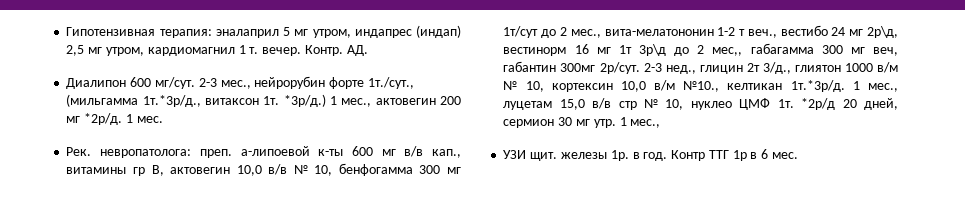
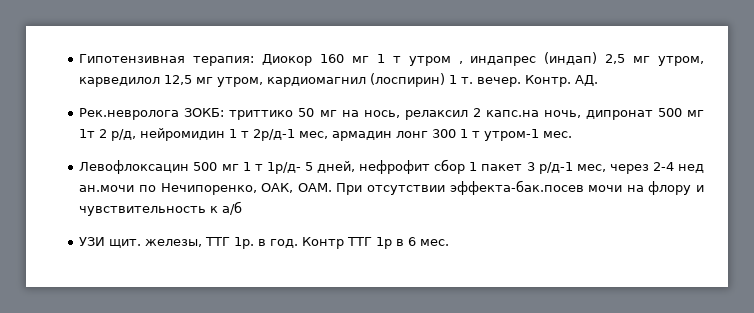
- Гипотензивная терапия: эналаприл 5 мг утром, индапрес (индап) 2,5 мг утром, кардиомагнил 1 т. вечер.
+ Гипотензивная терапия: Диокор 160 мг 1 т утром , индапрес (индап) 2,5 мг утром, карведилол 12,5 мг утром, кардиомагнил (лоспирин) 1 т. вечер.
- Диалипон 600 мг/сут. 2-3 мес., нейрорубин форте 1т./сут., (мильгамма 1т.*3р/д., витаксон 1т. *3р/д.) 1 мес., актовегин 200 мг *2р/д. 1 мес.
- Рек. невропатолога: преп. а-липоевой к-ты 600 мг в/в кап., витамины гр В, актовегин 10,0 в/в № 10, бенфогамма 300 мг 1т/сут до 2 мес., вита-мелатононин 1-2 т веч., вестибо 24 мг 2р\д, вестинорм 16 мг 1т 3р\д до 2 мес,, габагамма 300 мг веч, габантин 300мг 2р/сут. 2-3 нед., глицин 2т 3/д., глиятон 1000 в/м № 10, кортексин 10,0 в/м №10., келтикан 1т.*3р/д. 1 мес., луцетам 15,0 в/в стр № 10, нуклео ЦМФ 1т. *2р/д 20 дней, сермион 30 мг утр. 1 мес.,
+ Рек.невролога ЗОКБ: триттико 50 мг на нось, релаксил 2 капс.на ночь, дипронат 500 мг 1т 2 р/д, нейромидин 1 т 2р/д-1 мес, армадин лонг 300 1 т утром-1 мес.
+ Левофлоксацин 500 мг 1 т 1р/д- 5 дней, нефрофит сбор 1 пакет 3 р/д-1 мес, через 2-4 нед ан.мочи по Нечипоренко, ОАК, ОАМ. При отсутствии эффекта-бак.посев мочи на флору и чувствительность к а/б
- УЗИ щит. железы 1р. в год.
+ УЗИ щит. железы, ТТГ 1р. в год.

